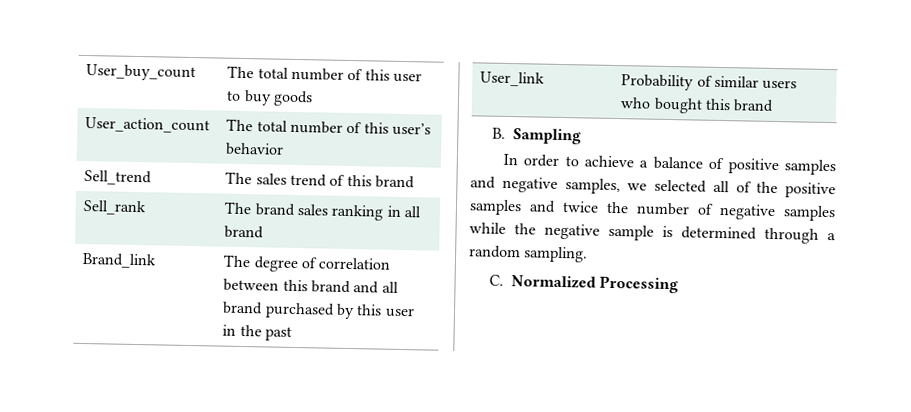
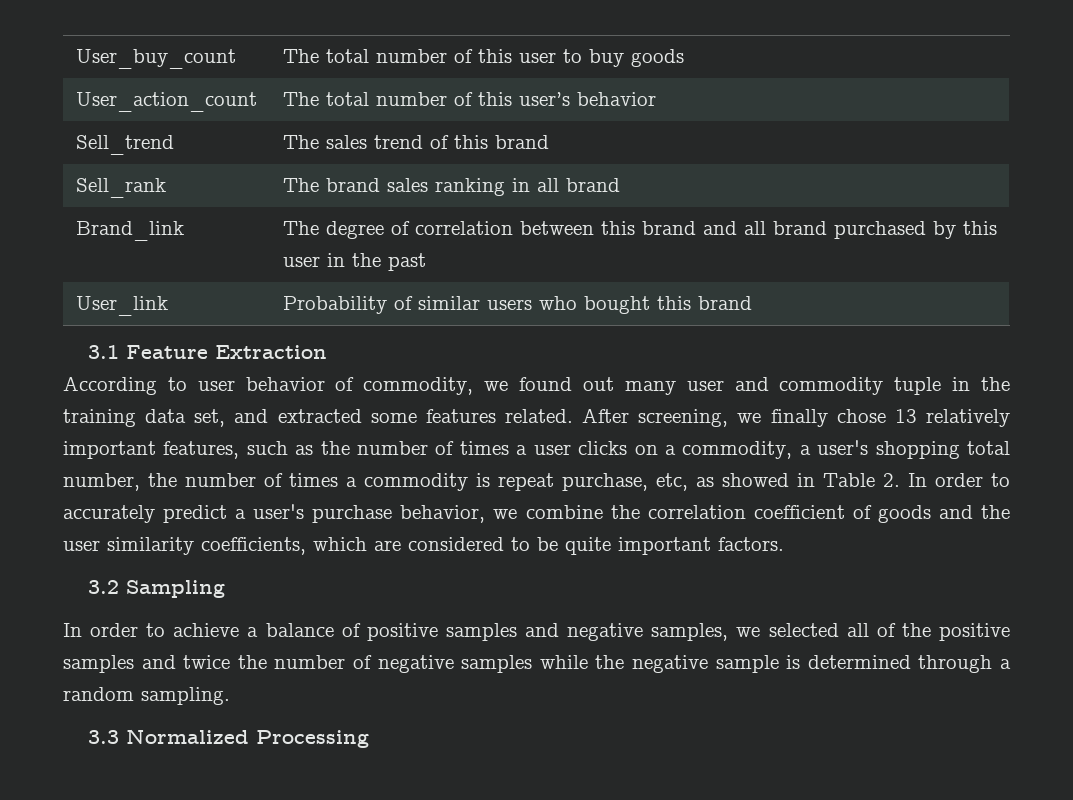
- B. Sampling
+ 3.1 Feature Extraction
+ According to user behavior of commodity, we found out many user and commodity tuple in the training data set, and extracted some features related. After screening, we finally chose 13 relatively important features, such as the number of times a user clicks on a commodity, a user's shopping total number, the number of times a commodity is repeat purchase, etc, as showed in Table 2. In order to accurately predict a user's purchase behavior, we combine the correlation coefficient of goods and the user similarity coefficients, which are considered to be quite important factors.
+ 3.2 Sampling
- C. Normalized Processing
+ 3.3 Normalized Processing

